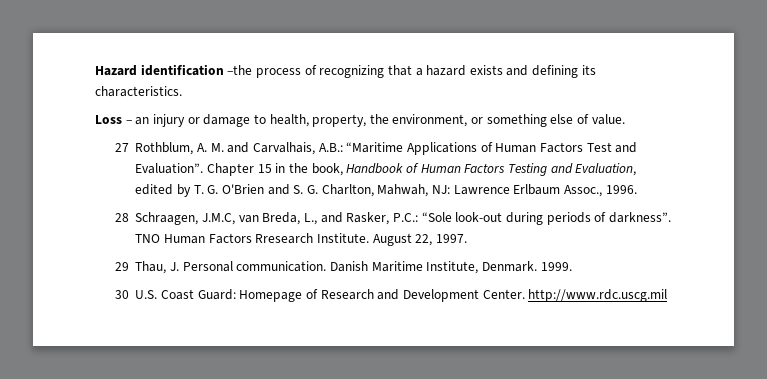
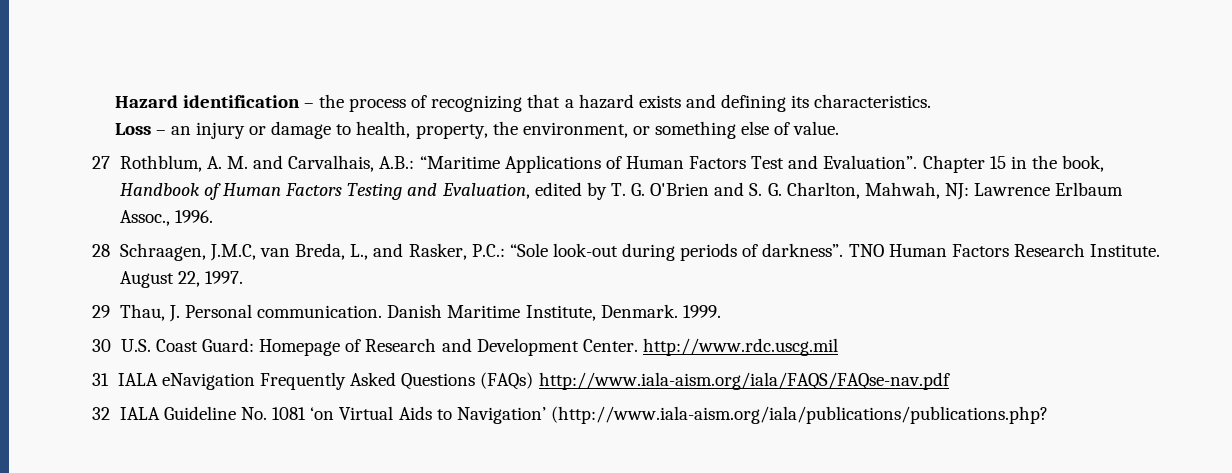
- Hazard identification –the process of recognizing that a hazard exists and defining its characteristics.
+ Hazard identification – the process of recognizing that a hazard exists and defining its characteristics.
- TNO Human Factors Rresearch Institute.
+ TNO Human Factors Research Institute.
+ 31 IALA eNavigation Frequently Asked Questions (FAQs) http://www.iala-aism.org/iala/FAQS/FAQse-nav.pdf
+ 32 IALA Guideline No. 1081 ‘on Virtual Aids to Navigation’ (http://www.iala-aism.org/iala/publications/publications.php?

